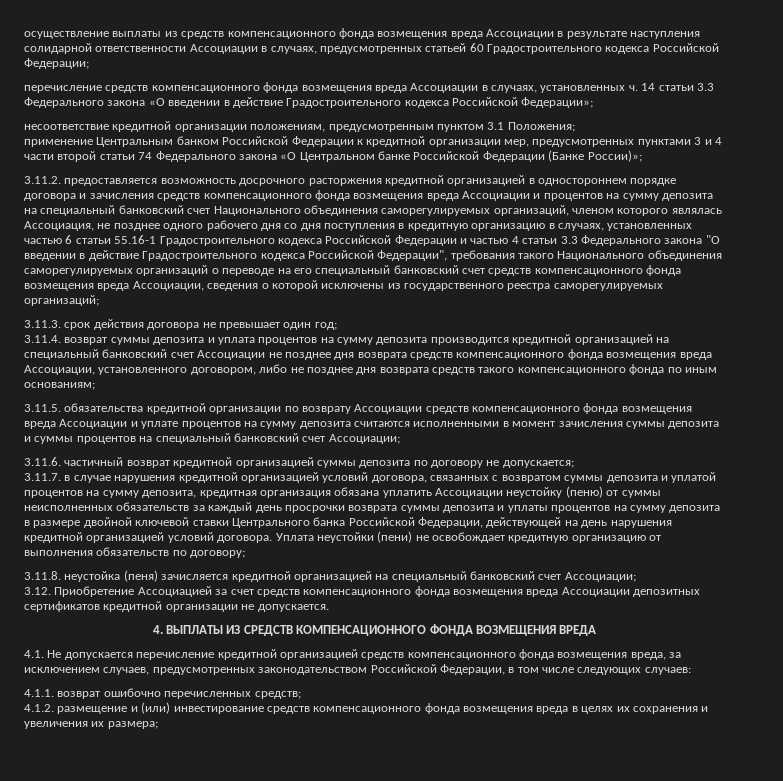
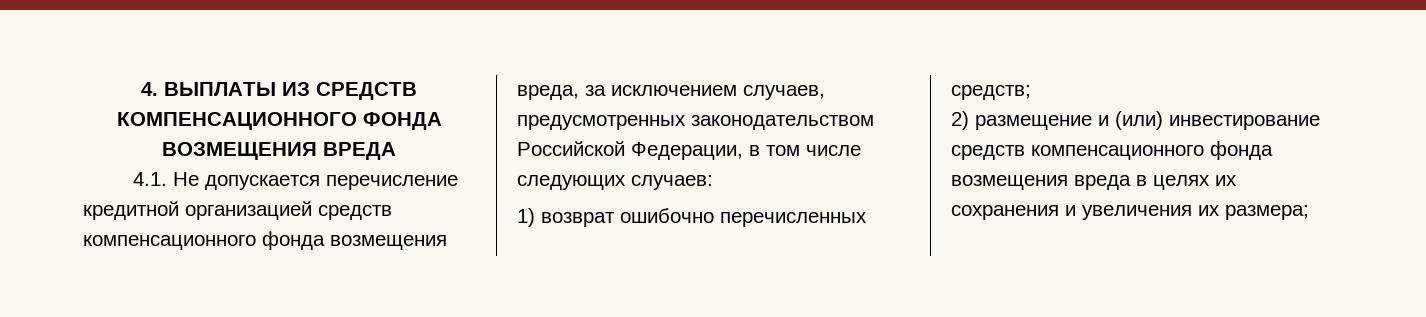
- осуществление выплаты из средств компенсационного фонда возмещения вреда Ассоциации в результате наступления солидарной ответственности Ассоциации в случаях, предусмотренных статьей 60 Градостроительного кодекса Российской Федерации;
- перечисление средств компенсационного фонда возмещения вреда Ассоциации в случаях, установленных ч. 14 статьи 3.3 Федерального закона «О введении в действие Градостроительного кодекса Российской Федерации»;
- несоответствие кредитной организации положениям, предусмотренным пунктом 3.1 Положения;
- применение Центральным банком Российской Федерации к кредитной организации мер, предусмотренных пунктами 3 и 4 части второй статьи 74 Федерального закона «О Центральном банке Российской Федерации (Банке России)»;
- 3.11.2. предоставляется возможность досрочного расторжения кредитной организацией в одностороннем порядке договора и зачисления средств компенсационного фонда возмещения вреда Ассоциации и процентов на сумму депозита на специальный банковский счет Национального объединения саморегулируемых организаций, членом которого являлась Ассоциация, не позднее одного рабочего дня со дня поступления в кредитную организацию в случаях, установленных частью 6 статьи 55.16-1 Градостроительного кодекса Российской Федерации и частью 4 статьи 3.3 Федерального закона "О введении в действие Градостроительного кодекса Российской Федерации", требования такого Национального объединения саморегулируемых организаций о переводе на его специальный банковский счет средств компенсационного фонда возмещения вреда Ассоциации, сведения о которой исключены из государственного реестра саморегулируемых организаций;
- 3.11.3. срок действия договора не превышает один год;
- 3.11.4. возврат суммы депозита и уплата процентов на сумму депозита производится кредитной организацией на специальный банковский счет Ассоциации не позднее дня возврата средств компенсационного фонда возмещения вреда Ассоциации, установленного договором, либо не позднее дня возврата средств такого компенсационного фонда по иным основаниям;
- 3.11.5. обязательства кредитной организации по возврату Ассоциации средств компенсационного фонда возмещения вреда Ассоциации и уплате процентов на сумму депозита считаются исполненными в момент зачисления суммы депозита и суммы процентов на специальный банковский счет Ассоциации;
- 3.11.6. частичный возврат кредитной организацией суммы депозита по договору не допускается;
- 3.11.7. в случае нарушения кредитной организацией условий договора, связанных с возвратом суммы депозита и уплатой процентов на сумму депозита, кредитная организация обязана уплатить Ассоциации неустойку (пеню) от суммы неисполненных обязательств за каждый день просрочки возврата суммы депозита и уплаты процентов на сумму депозита в размере двойной ключевой ставки Центрального банка Российской Федерации, действующей на день нарушения кредитной организацией условий договора. Уплата неустойки (пени) не освобождает кредитную организацию от выполнения обязательств по договору;
- 3.11.8. неустойка (пеня) зачисляется кредитной организацией на специальный банковский счет Ассоциации;
- 3.12. Приобретение Ассоциацией за счет средств компенсационного фонда возмещения вреда Ассоциации депозитных сертификатов кредитной организации не допускается.
- 4.1.1. возврат ошибочно перечисленных средств;
+ 1) возврат ошибочно перечисленных средств;
- 4.1.2. размещение и (или) инвестирование средств компенсационного фонда возмещения вреда в целях их сохранения и увеличения их размера;
+ 2) размещение и (или) инвестирование средств компенсационного фонда возмещения вреда в целях их сохранения и увеличения их размера;

